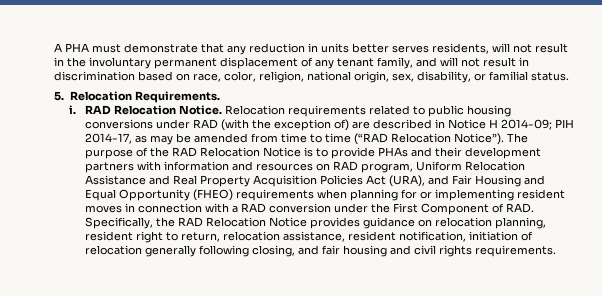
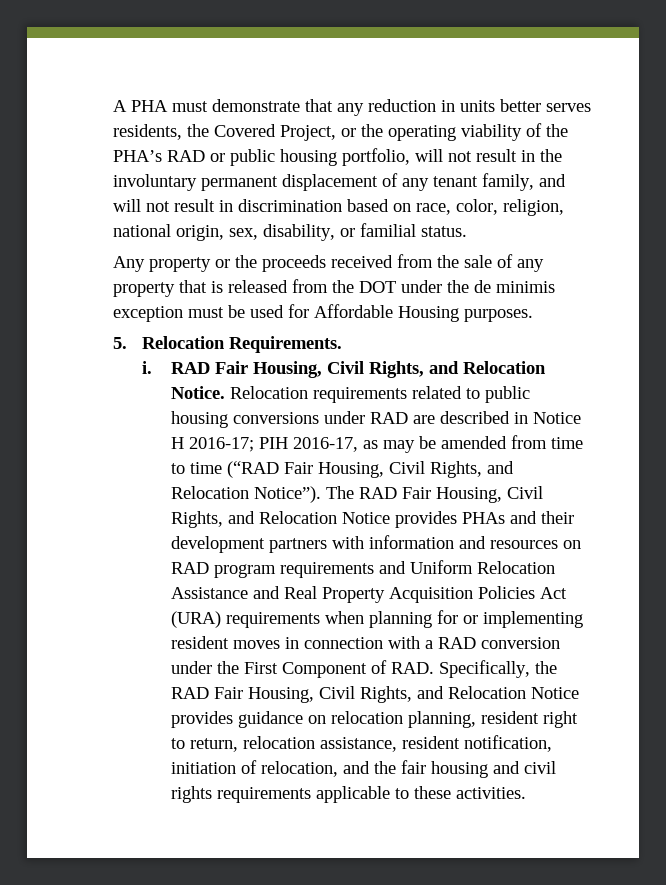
- A PHA must demonstrate that any reduction in units better serves residents, will not result in the involuntary permanent displacement of any tenant family, and will not result in discrimination based on race, color, religion, national origin, sex, disability, or familial status.
+ A PHA must demonstrate that any reduction in units better serves residents, the Covered Project, or the operating viability of the PHA’s RAD or public housing portfolio, will not result in the involuntary permanent displacement of any tenant family, and will not result in discrimination based on race, color, religion, national origin, sex, disability, or familial status.
+ Any property or the proceeds received from the sale of any property that is released from the DOT under the de minimis exception must be used for Affordable Housing purposes.
- RAD Relocation Notice.
+ RAD Fair Housing, Civil Rights, and Relocation Notice.
- Relocation requirements related to public housing conversions under RAD (with the exception of) are described in Notice H 2014-09; PIH 2014-17, as may be amended from time to time (“RAD Relocation Notice”). The purpose of the RAD Relocation Notice is to provide PHAs and their development partners with information and resources on RAD program, Uniform Relocation Assistance and Real Property Acquisition Policies Act (URA), and Fair Housing and Equal Opportunity (FHEO) requirements when planning for or implementing resident moves in connection with a RAD conversion under the First Component of RAD. Specifically, the RAD Relocation Notice provides guidance on relocation planning, resident right to return, relocation assistance, resident notification, initiation of relocation generally following closing, and fair housing and civil rights requirements.
+ Relocation requirements related to public housing conversions under RAD are described in Notice H 2016-17; PIH 2016-17, as may be amended from time to time (“RAD Fair Housing, Civil Rights, and Relocation Notice”). The RAD Fair Housing, Civil Rights, and Relocation Notice provides PHAs and their development partners with information and resources on RAD program requirements and Uniform Relocation Assistance and Real Property Acquisition Policies Act (URA) requirements when planning for or implementing resident moves in connection with a RAD conversion under the First Component of RAD. Specifically, the RAD Fair Housing, Civil Rights, and Relocation Notice provides guidance on relocation planning, resident right to return, relocation assistance, resident notification, initiation of relocation, and the fair housing and civil rights requirements applicable to these activities.

